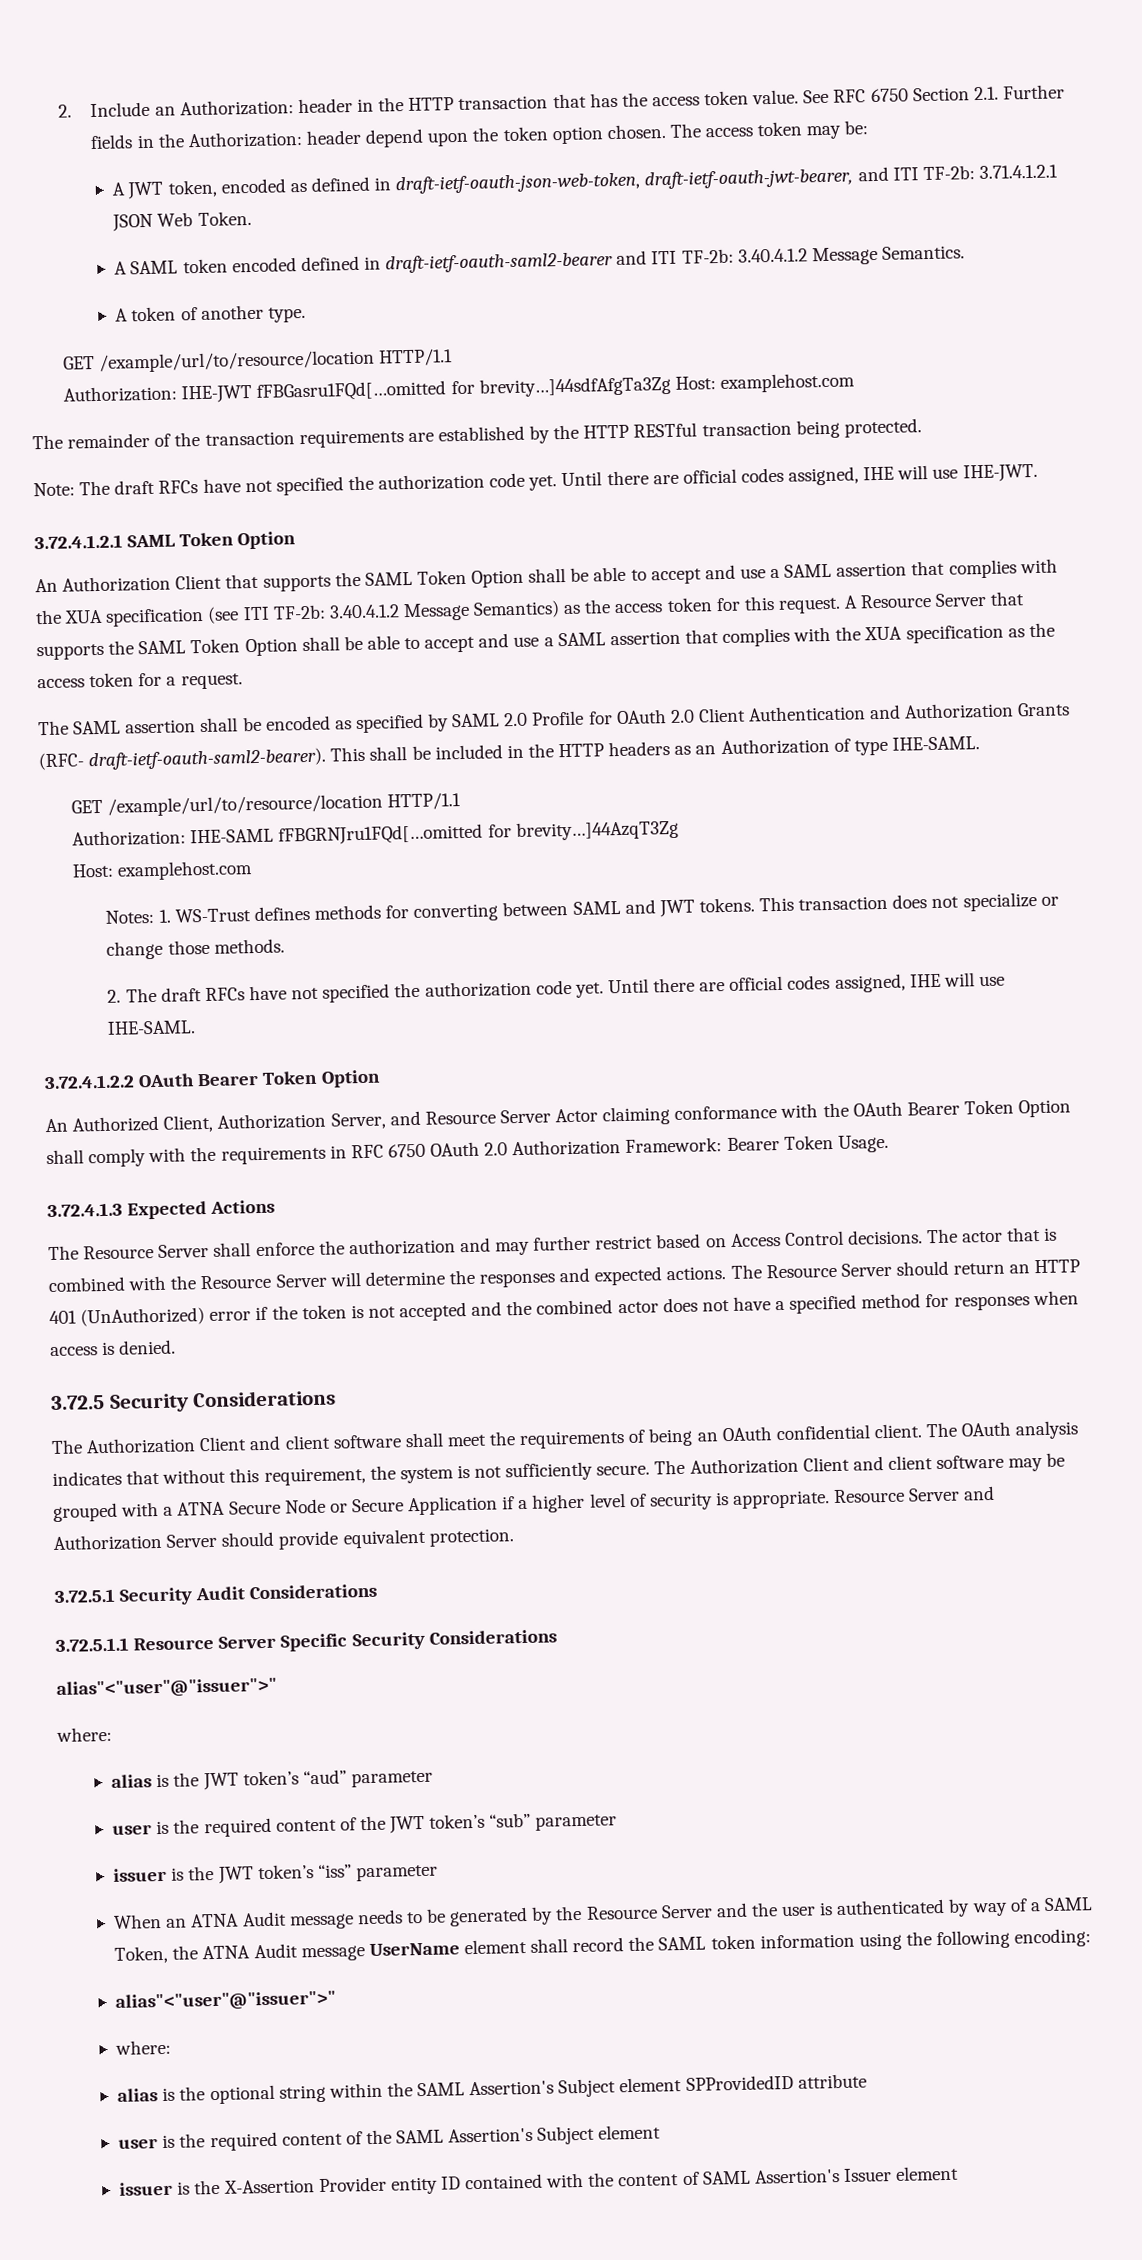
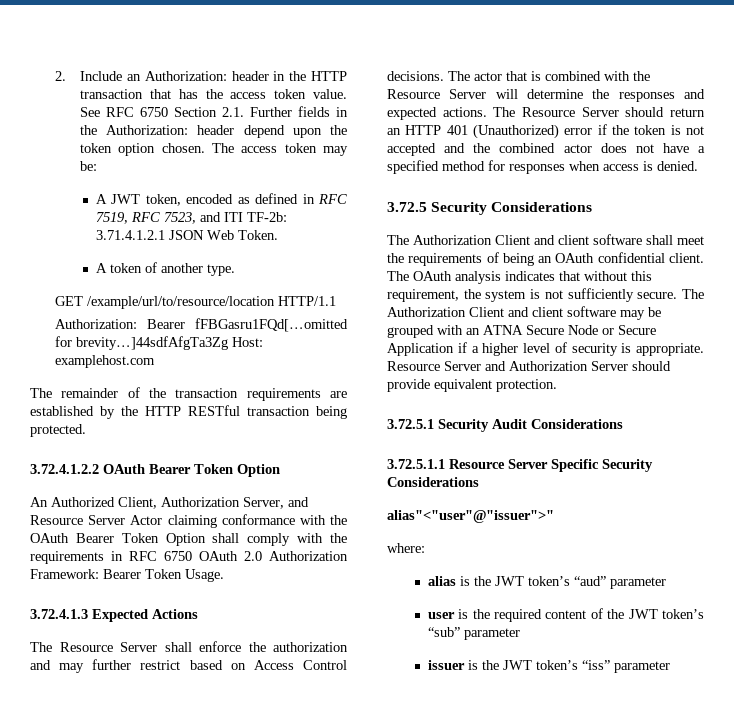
- A JWT token, encoded as defined in draft-ietf-oauth-json-web-token, draft-ietf-oauth-jwt-bearer, and ITI TF-2b: 3.71.4.1.2.1 JSON Web Token.
+ A JWT token, encoded as defined in RFC 7519, RFC 7523, and ITI TF-2b: 3.71.4.1.2.1 JSON Web Token.
- A SAML token encoded defined in draft-ietf-oauth-saml2-bearer and ITI TF-2b: 3.40.4.1.2 Message Semantics.
- Authorization: IHE-JWT fFBGasru1FQd[…omitted for brevity…]44sdfAfgTa3Zg Host: examplehost.com
+ Authorization: Bearer fFBGasru1FQd[…omitted for brevity…]44sdfAfgTa3Zg Host: examplehost.com
- Note: The draft RFCs have not specified the authorization code yet. Until there are official codes assigned, IHE will use IHE-JWT.
- 3.72.4.1.2.1 SAML Token Option
- An Authorization Client that supports the SAML Token Option shall be able to accept and use a SAML assertion that complies with the XUA specification (see ITI TF-2b: 3.40.4.1.2 Message Semantics) as the access token for this request. A Resource Server that supports the SAML Token Option shall be able to accept and use a SAML assertion that complies with the XUA specification as the access token for a request.
- The SAML assertion shall be encoded as specified by SAML 2.0 Profile for OAuth 2.0 Client Authentication and Authorization Grants (RFC- draft-ietf-oauth-saml2-bearer). This shall be included in the HTTP headers as an Authorization of type IHE-SAML.
- GET /example/url/to/resource/location HTTP/1.1
- Authorization: IHE-SAML fFBGRNJru1FQd[…omitted for brevity…]44AzqT3Zg
- Host: examplehost.com
- Notes: 1. WS-Trust defines methods for converting between SAML and JWT tokens. This transaction does not specialize or change those methods.
- 2. The draft RFCs have not specified the authorization code yet. Until there are official codes assigned, IHE will use IHE-SAML.
- The Resource Server should return an HTTP 401 (UnAuthorized) error if the token is not accepted and the combined actor does not have a specified method for responses when access is denied.
+ The Resource Server should return an HTTP 401 (Unauthorized) error if the token is not accepted and the combined actor does not have a specified method for responses when access is denied.
- The Authorization Client and client software may be grouped with a ATNA Secure Node or Secure Application if a higher level of security is appropriate.
+ The Authorization Client and client software may be grouped with an ATNA Secure Node or Secure Application if a higher level of security is appropriate.
- When an ATNA Audit message needs to be generated by the Resource Server and the user is authenticated by way of a SAML Token, the ATNA Audit message UserName element shall record the SAML token information using the following encoding:
- alias"<"user"@"issuer">"
- where:
- alias is the optional string within the SAML Assertion's Subject element SPProvidedID attribute
- user is the required content of the SAML Assertion's Subject element
- issuer is the X-Assertion Provider entity ID contained with the content of SAML Assertion's Issuer element

